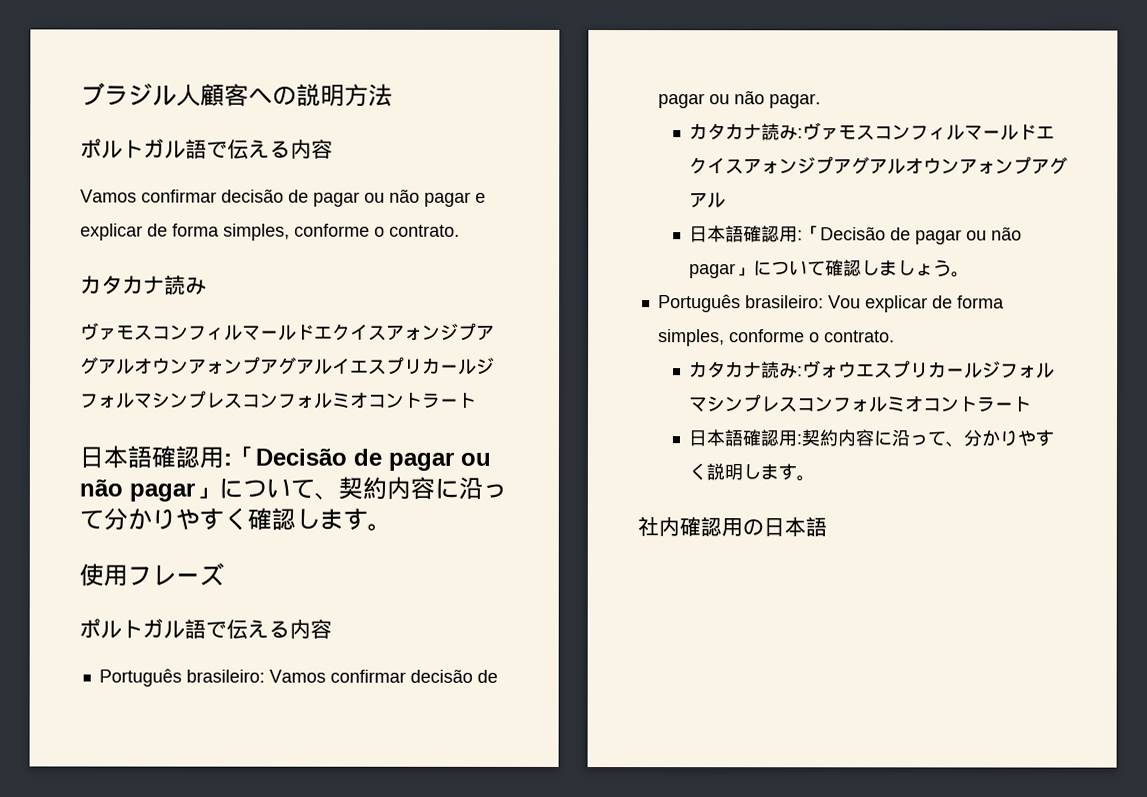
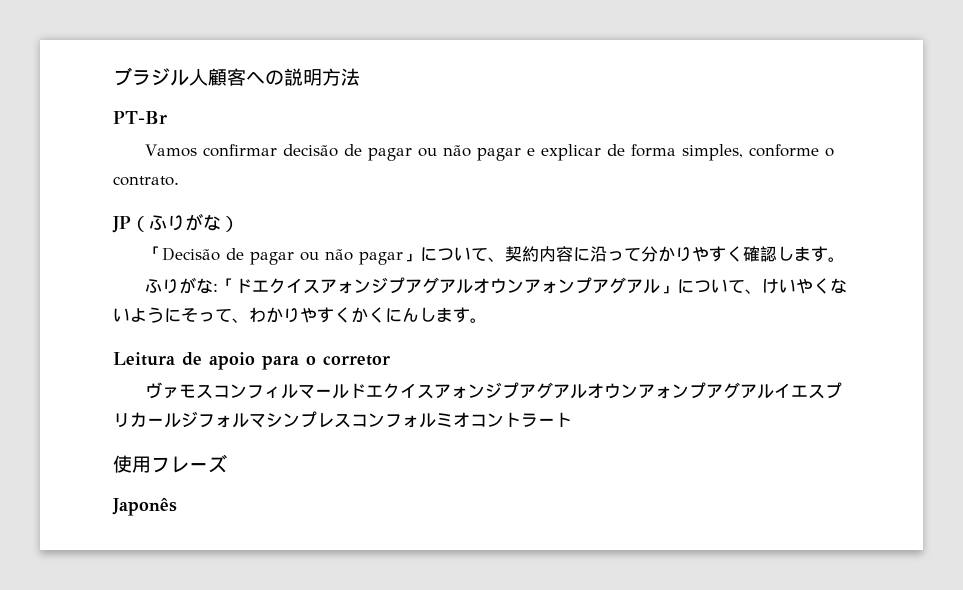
  ブラジル人顧客への説明方法
- ポルトガル語で伝える内容
+ PT-Br
  Vamos confirmar decisão de pagar ou não pagar e explicar de forma simples, conforme o contrato.
- カタカナ読み
+ JP（ふりがな）
+ 「Decisão de pagar ou não pagar」について、契約内容に沿って分かりやすく確認します。
+ ふりがな:「ドエクイスアォンジプアグアルオウンアォンプアグアル」について、けいやくないようにそって、わかりやすくかくにんします。
+ Leitura de apoio para o corretor
- 日本語確認用:「Decisão de pagar ou não pagar」について、契約内容に沿って分かりやすく確認します。
  使用フレーズ
- ポルトガル語で伝える内容
- Português brasileiro: Vamos confirmar decisão de pagar ou não pagar.
- カタカナ読み:ヴァモスコンフィルマールドエクイスアォンジプアグアルオウンアォンプアグアル
- 日本語確認用:「Decisão de pagar ou não pagar」について確認しましょう。
- Português brasileiro: Vou explicar de forma simples, conforme o contrato.
- カタカナ読み:ヴォウエスプリカールジフォルマシンプレスコンフォルミオコントラート
- 日本語確認用:契約内容に沿って、分かりやすく説明します。
- 社内確認用の日本語
+ Japonês

